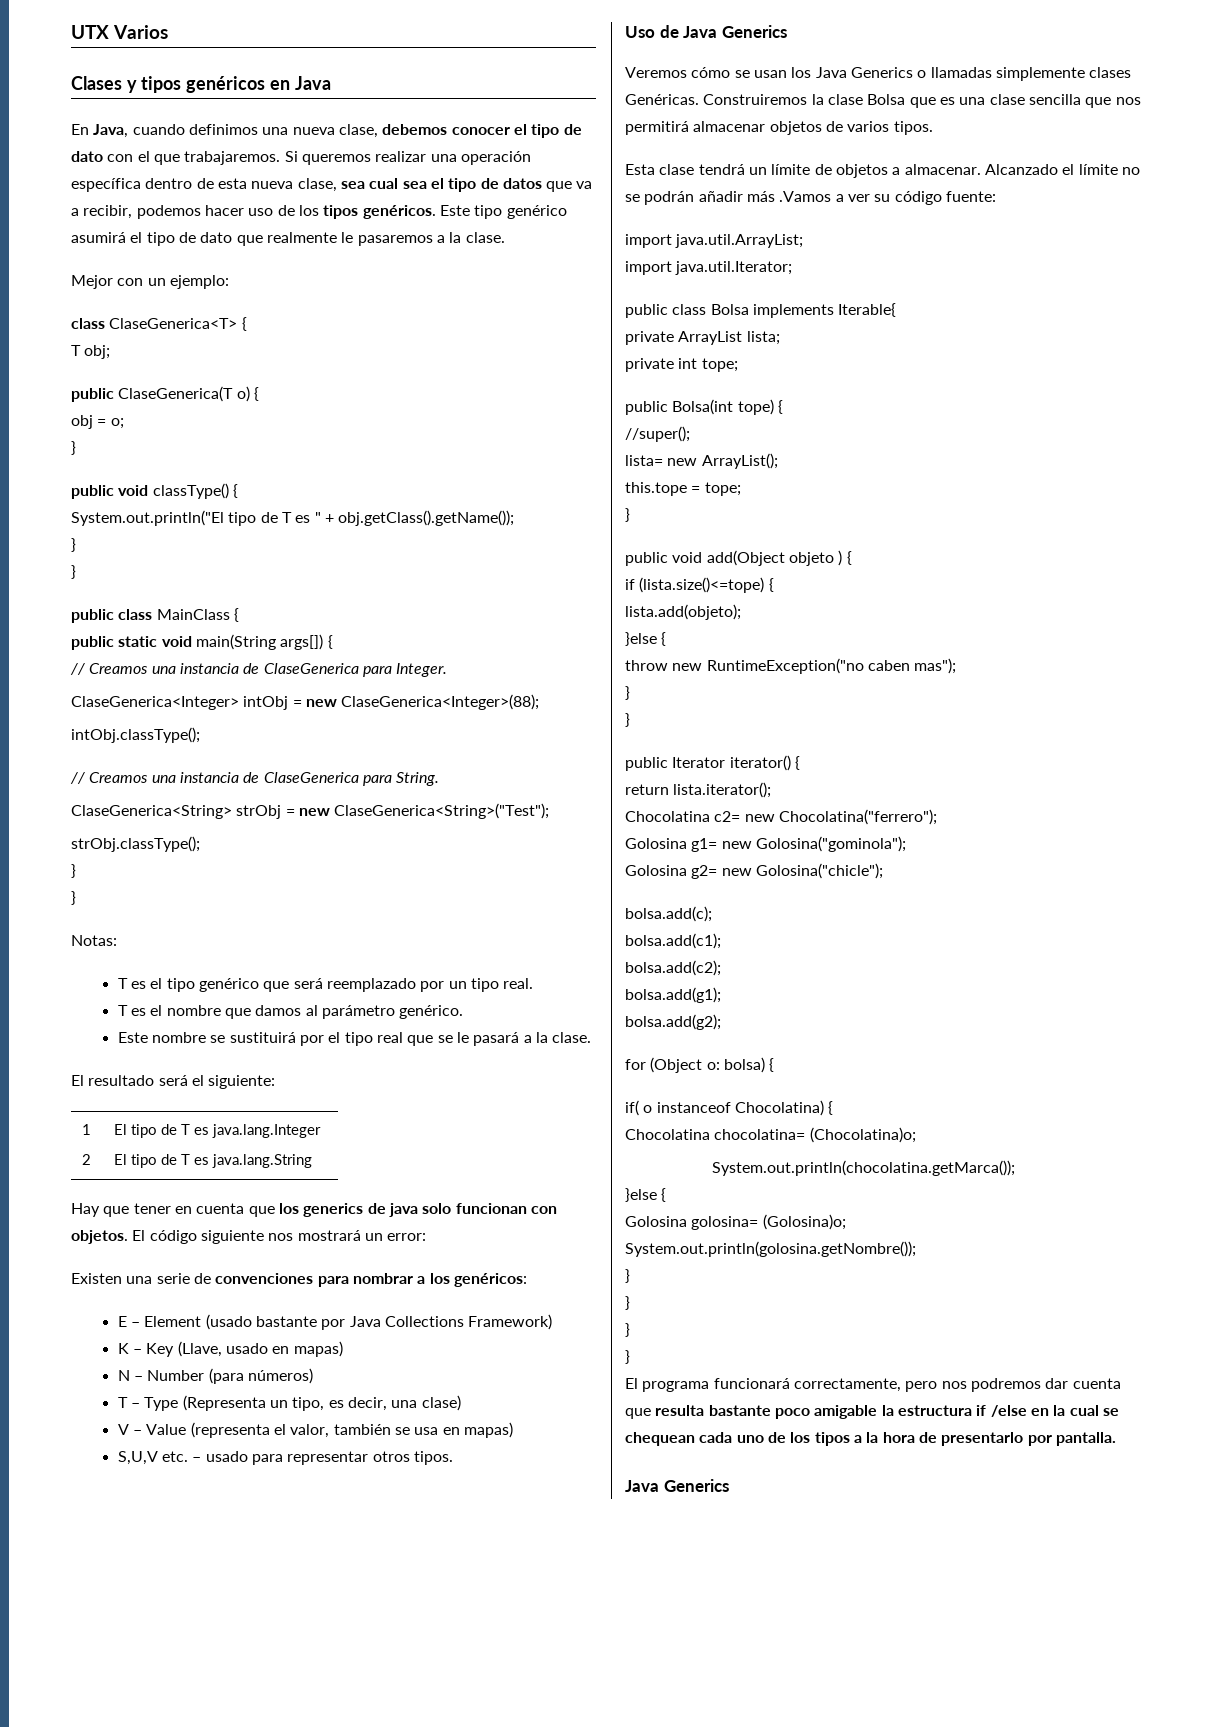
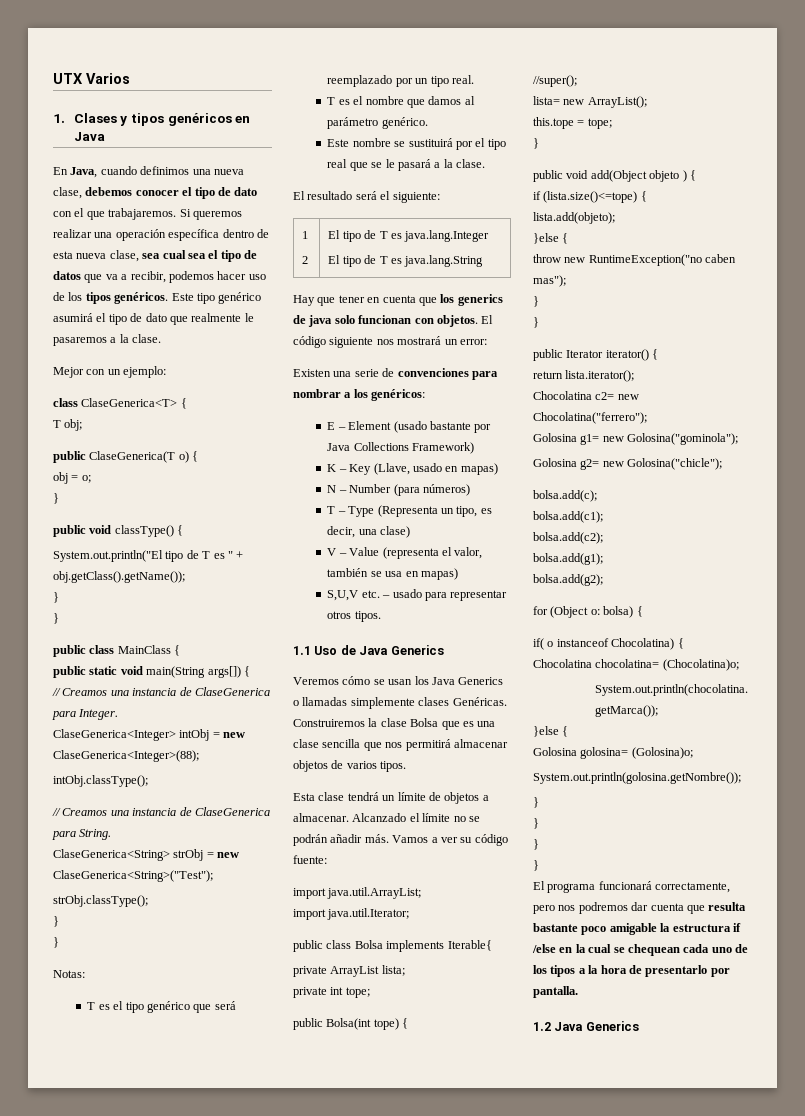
- Clases y tipos genéricos en Java
+ 1. Clases y tipos genéricos en Java
- Uso de Java Generics
+ 1.1 Uso de Java Generics
- Alcanzado el límite no se podrán añadir más .Vamos a ver su código fuente:
+ Alcanzado el límite no se podrán añadir más. Vamos a ver su código fuente:
  El programa funcionará correctamente, pero nos podremos dar cuenta que resulta bastante poco amigable la estructura if /else en la cual se chequean cada uno de los tipos a la hora de presentarlo por pantalla.
- Java Generics
+ 1.2 Java Generics

